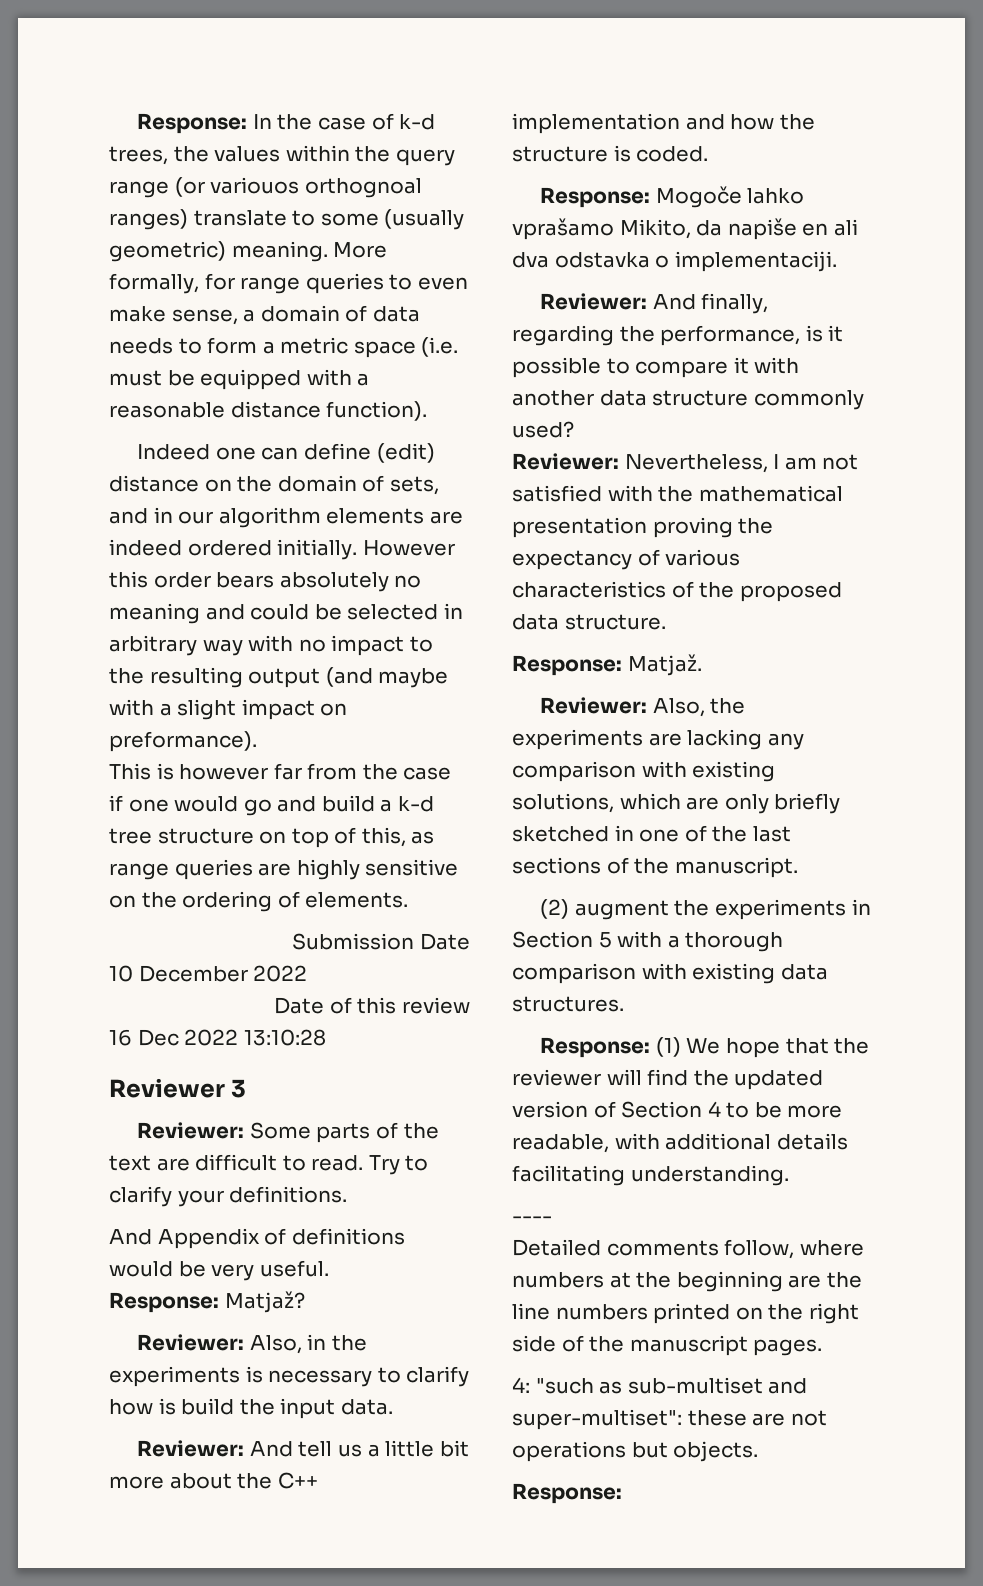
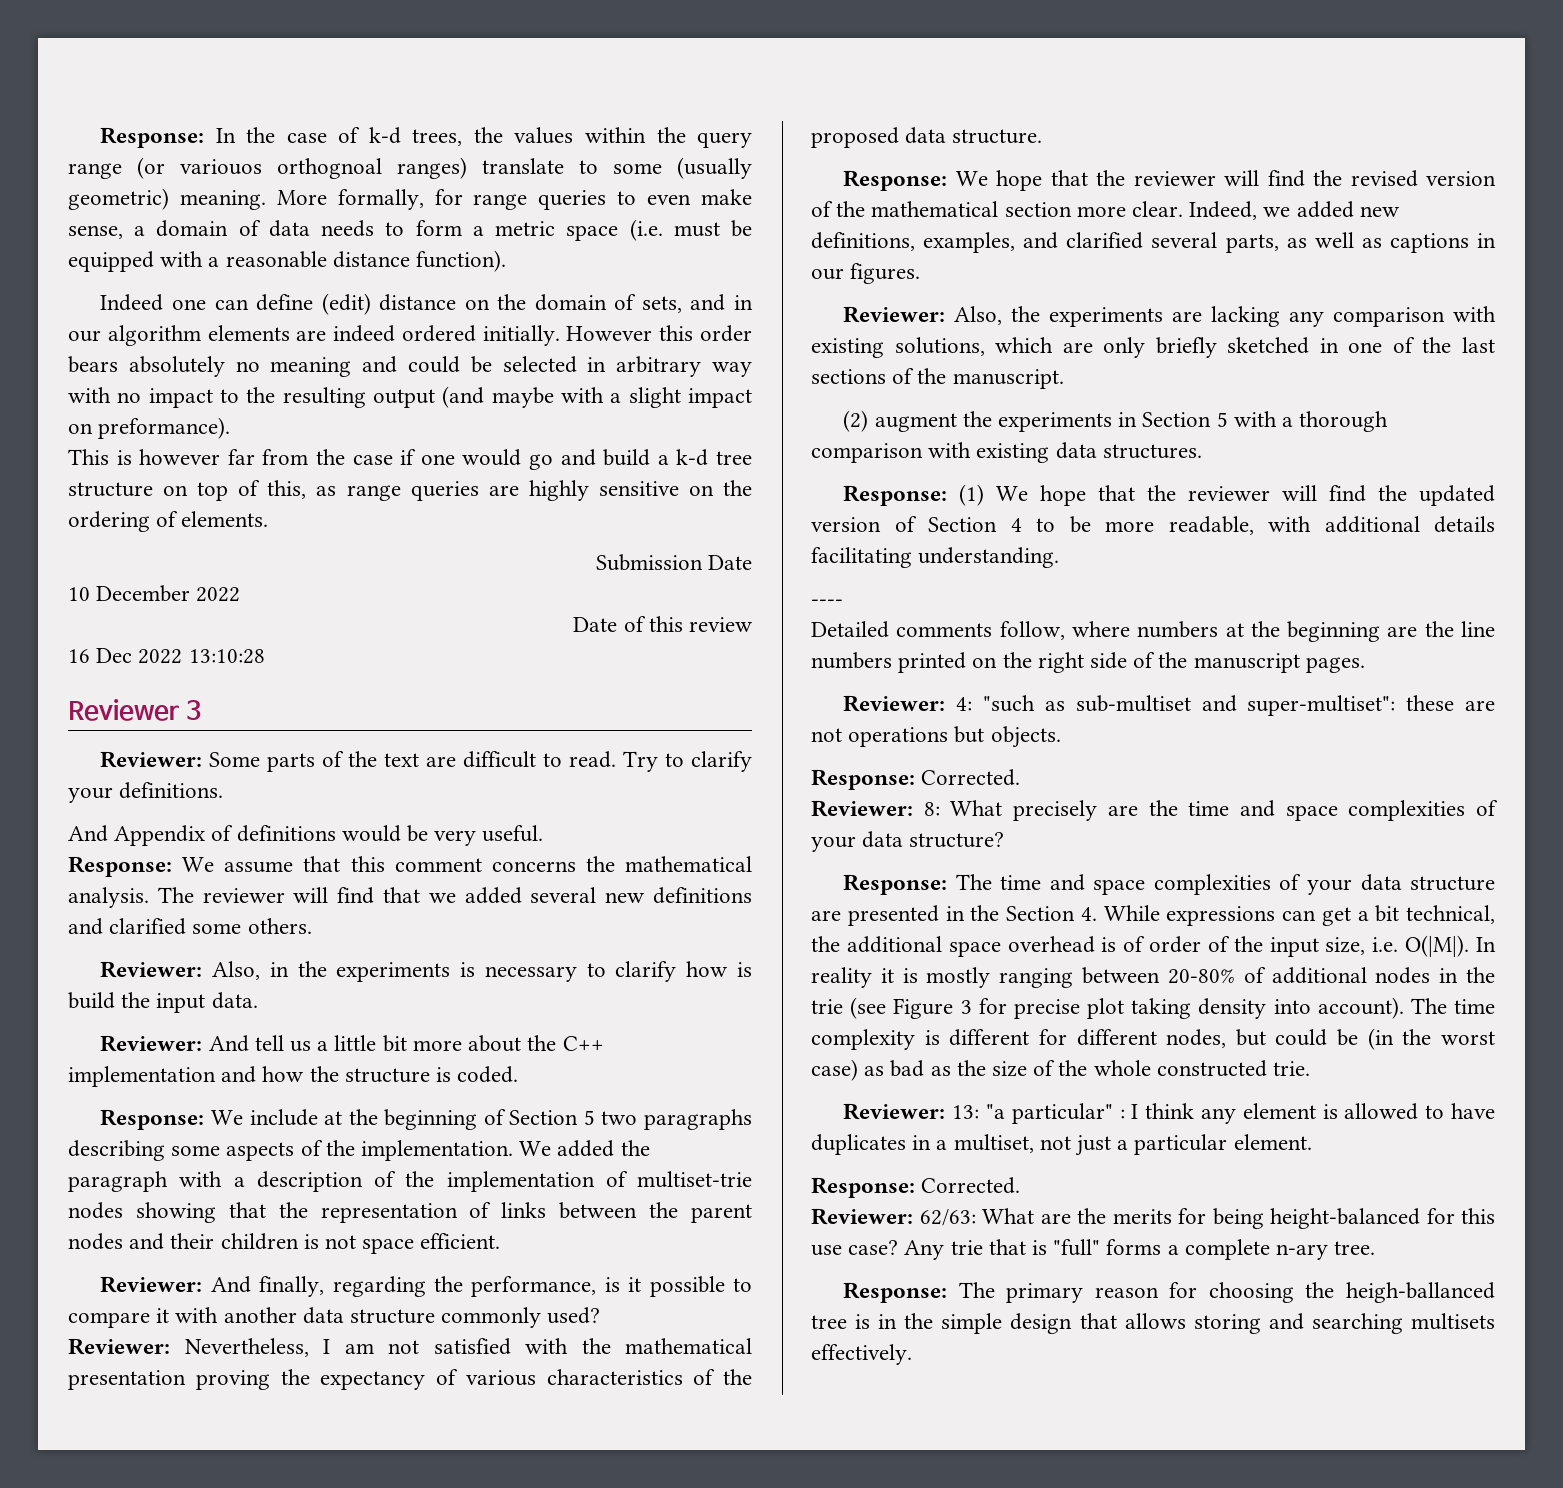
- Response: Matjaž?
+ Response: We assume that this comment concerns the mathematical analysis. The reviewer will find that we added several new definitions and clarified some others.
- Response: Mogoče lahko vprašamo Mikito, da napiše en ali dva odstavka o implementaciji.
+ Response: We include at the beginning of Section 5 two paragraphs describing some aspects of the implementation. We added the paragraph with a description of the implementation of multiset-trie nodes showing that the representation of links between the parent nodes and their children is not space efficient.
- Response: Matjaž.
+ Response: We hope that the reviewer will find the revised version of the mathematical section more clear. Indeed, we added new definitions, examples, and clarified several parts, as well as captions in our figures.
- 4: "such as sub-multiset and super-multiset": these are not operations but objects.
- Response:
+ Reviewer: 4: "such as sub-multiset and super-multiset": these are not operations but objects.
+ Response: Corrected.
+ Reviewer: 8: What precisely are the time and space complexities of your data structure?
+ Response: The time and space complexities of your data structure are presented in the Section 4. While expressions can get a bit technical, the additional space overhead is of order of the input size, i.e. O(|M|). In reality it is mostly ranging between 20-80% of additional nodes in the trie (see Figure 3 for precise plot taking density into account). The time complexity is different for different nodes, but could be (in the worst case) as bad as the size of the whole constructed trie.
+ Reviewer: 13: "a particular" : I think any element is allowed to have duplicates in a multiset, not just a particular element.
+ Response: Corrected.
+ Reviewer: 62/63: What are the merits for being height-balanced for this use case? Any trie that is "full" forms a complete n-ary tree.
+ Response: The primary reason for choosing the heigh-ballanced tree is in the simple design that allows storing and searching multisets effectively.

